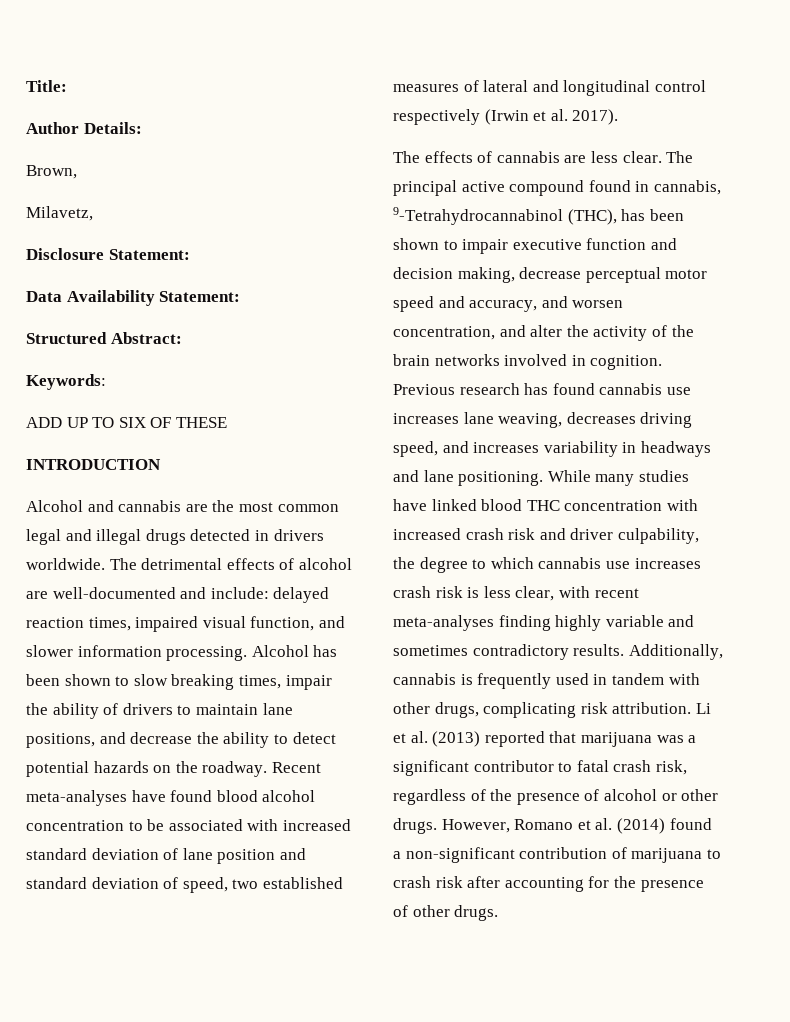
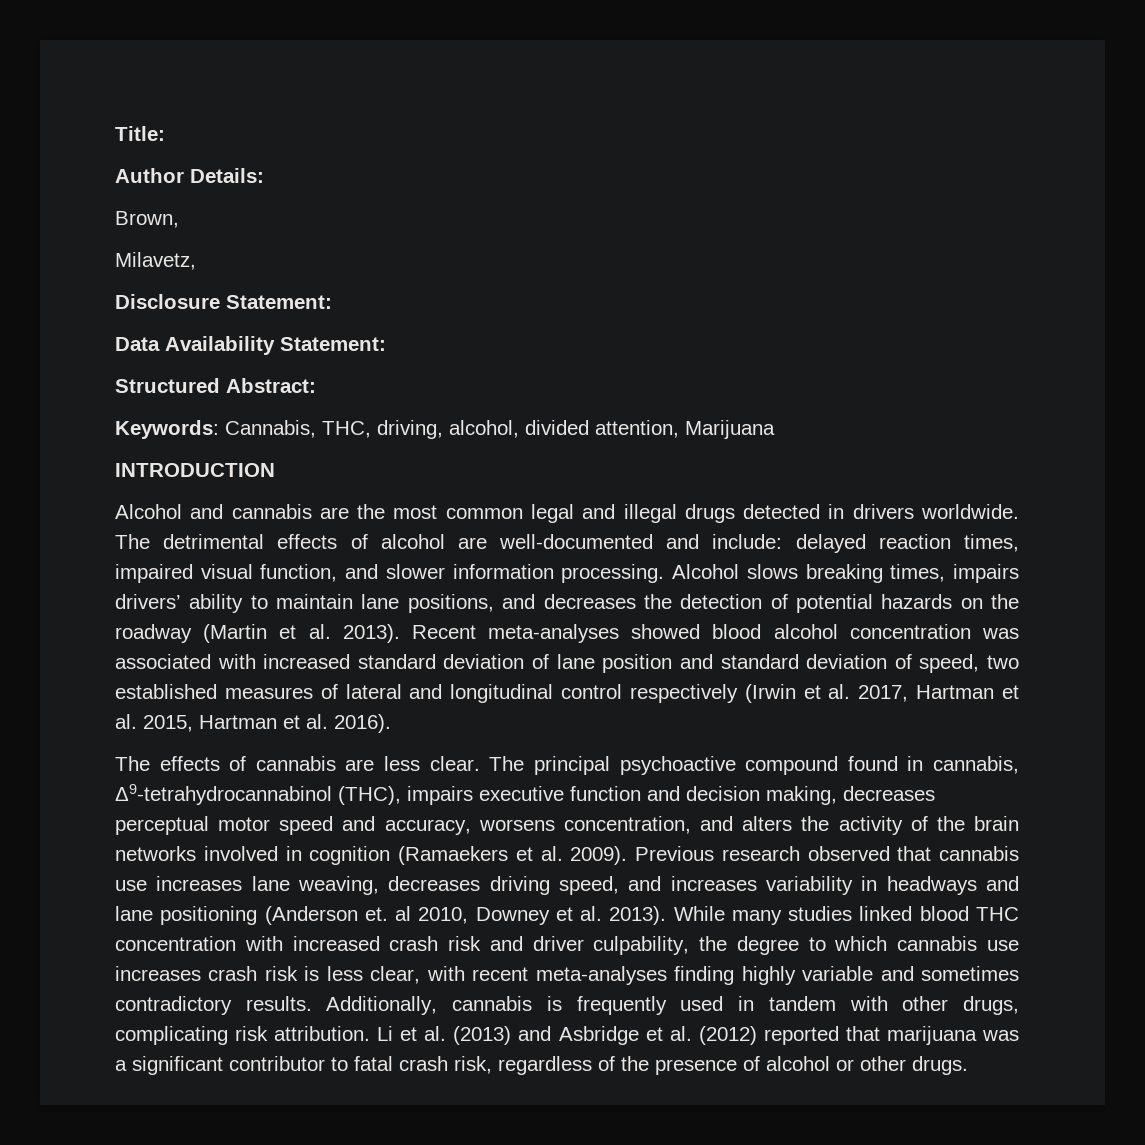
- Keywords:
- ADD UP TO SIX OF THESE
+ Keywords: Cannabis, THC, driving, alcohol, divided attention, Marijuana
- Alcohol has been shown to slow breaking times, impair the ability of drivers to maintain lane positions, and decrease the ability to detect potential hazards on the roadway. Recent meta-analyses have found blood alcohol concentration to be associated with increased standard deviation of lane position and standard deviation of speed, two established measures of lateral and longitudinal control respectively (Irwin et al. 2017).
+ Alcohol slows breaking times, impairs drivers’ ability to maintain lane positions, and decreases the detection of potential hazards on the roadway (Martin et al. 2013). Recent meta-analyses showed blood alcohol concentration was associated with increased standard deviation of lane position and standard deviation of speed, two established measures of lateral and longitudinal control respectively (Irwin et al. 2017, Hartman et al. 2015, Hartman et al. 2016).
- The principal active compound found in cannabis, 9-Tetrahydrocannabinol (THC), has been shown to impair executive function and decision making, decrease perceptual motor speed and accuracy, and worsen concentration, and alter the activity of the brain networks involved in cognition. Previous research has found cannabis use increases lane weaving, decreases driving speed, and increases variability in headways and lane positioning.
+ The principal psychoactive compound found in cannabis, Δ9-tetrahydrocannabinol (THC), impairs executive function and decision making, decreases perceptual motor speed and accuracy, worsens concentration, and alters the activity of the brain networks involved in cognition (Ramaekers et al. 2009). Previous research observed that cannabis use increases lane weaving, decreases driving speed, and increases variability in headways and lane positioning (Anderson et. al 2010, Downey et al. 2013).
- While many studies have linked blood THC concentration with increased crash risk and driver culpability, the degree to which cannabis use increases crash risk is less clear, with recent meta-analyses finding highly variable and sometimes contradictory results.
+ While many studies linked blood THC concentration with increased crash risk and driver culpability, the degree to which cannabis use increases crash risk is less clear, with recent meta-analyses finding highly variable and sometimes contradictory results.
- Li et al. (2013) reported that marijuana was a significant contributor to fatal crash risk, regardless of the presence of alcohol or other drugs. However, Romano et al. (2014) found a non-significant contribution of marijuana to crash risk after accounting for the presence of other drugs.
+ Li et al. (2013) and Asbridge et al. (2012) reported that marijuana was a significant contributor to fatal crash risk, regardless of the presence of alcohol or other drugs.

